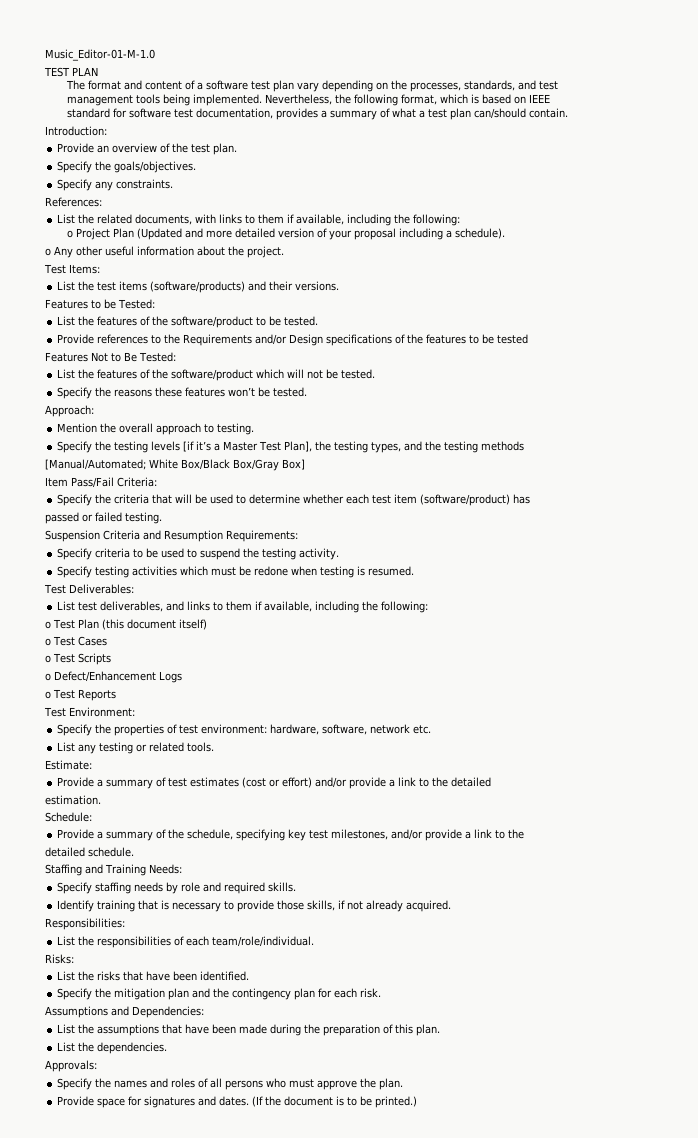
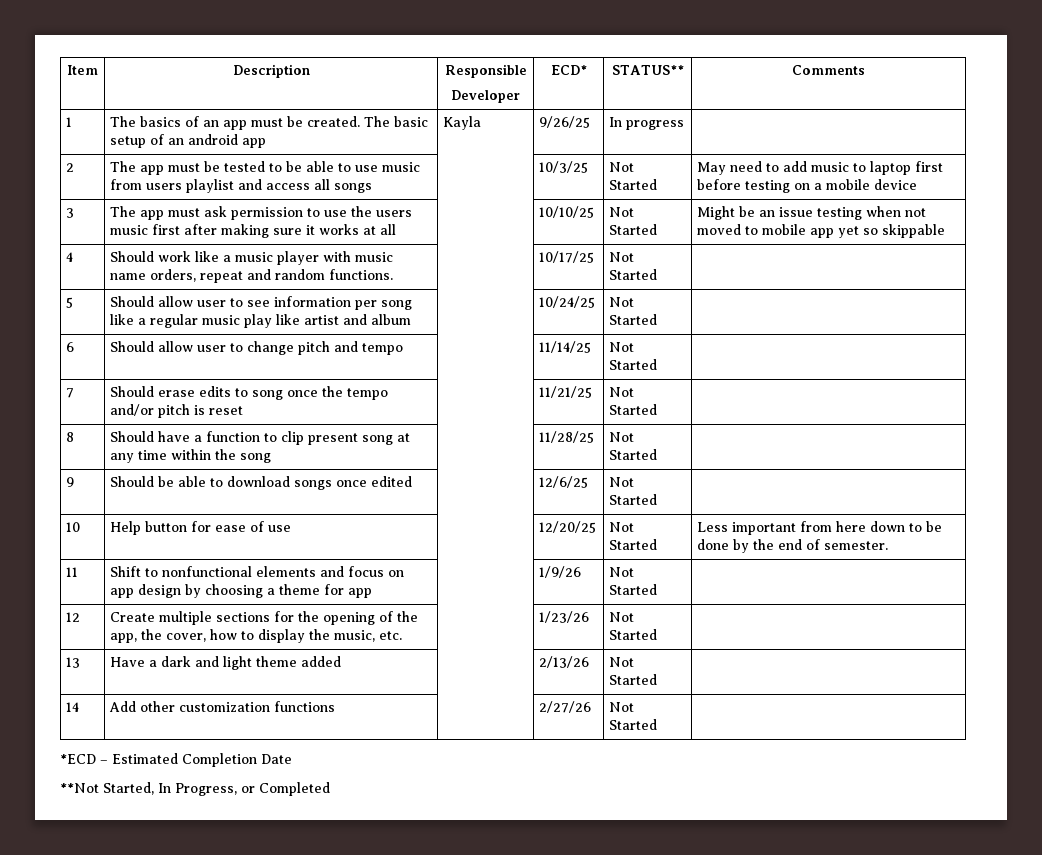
- Music_Editor-01-M-1.0
- TEST PLAN
- The format and content of a software test plan vary depending on the processes, standards, and test
- management tools being implemented. Nevertheless, the following format, which is based on IEEE
- standard for software test documentation, provides a summary of what a test plan can/should contain.
- Introduction:
- Provide an overview of the test plan.
- Specify the goals/objectives.
- Specify any constraints.
- References:
- List the related documents, with links to them if available, including the following:
- o Project Plan (Updated and more detailed version of your proposal including a schedule).
- o Any other useful information about the project.
- Test Items:
- List the test items (software/products) and their versions.
- Features to be Tested:
- List the features of the software/product to be tested.
- Provide references to the Requirements and/or Design specifications of the features to be tested
- Features Not to Be Tested:
- List the features of the software/product which will not be tested.
- Specify the reasons these features won’t be tested.
- Approach:
- Mention the overall approach to testing.
- Specify the testing levels [if it’s a Master Test Plan], the testing types, and the testing methods
- [Manual/Automated; White Box/Black Box/Gray Box]
- Item Pass/Fail Criteria:
- Specify the criteria that will be used to determine whether each test item (software/product) has
- passed or failed testing.
- Suspension Criteria and Resumption Requirements:
- Specify criteria to be used to suspend the testing activity.
- Specify testing activities which must be redone when testing is resumed.
- Test Deliverables:
- List test deliverables, and links to them if available, including the following:
- o Test Plan (this document itself)
- o Test Cases
- o Test Scripts
- o Defect/Enhancement Logs
- o Test Reports
- Test Environment:
- Specify the properties of test environment: hardware, software, network etc.
- List any testing or related tools.
- Estimate:
- Provide a summary of test estimates (cost or effort) and/or provide a link to the detailed
- estimation.
- Schedule:
- Provide a summary of the schedule, specifying key test milestones, and/or provide a link to the
- detailed schedule.
- Staffing and Training Needs:
- Specify staffing needs by role and required skills.
- Identify training that is necessary to provide those skills, if not already acquired.
- Responsibilities:
- List the responsibilities of each team/role/individual.
- Risks:
- List the risks that have been identified.
- Specify the mitigation plan and the contingency plan for each risk.
- Assumptions and Dependencies:
- List the assumptions that have been made during the preparation of this plan.
- List the dependencies.
- Approvals:
- Specify the names and roles of all persons who must approve the plan.
- Provide space for signatures and dates. (If the document is to be printed.)
+ Item | Description | Responsible
+ Developer | ECD* | STATUS** | Comments
+ 1 | The basics of an app must be created. The basic setup of an android app | Kayla | 9/26/25 | In progress |
+ 2 | The app must be tested to be able to use music from users playlist and access all songs | | 10/3/25 | Not Started | May need to add music to laptop first before testing on a mobile device
+ 3 | The app must ask permission to use the users music first after making sure it works at all | | 10/10/25 | Not Started | Might be an issue testing when not moved to mobile app yet so skippable
+ 4 | Should work like a music player with music name orders, repeat and random functions. | | 10/17/25 | Not Started |
+ 5 | Should allow user to see information per song like a regular music play like artist and album | | 10/24/25 | Not Started |
+ 6 | Should allow user to change pitch and tempo | | 11/14/25 | Not Started |
+ 7 | Should erase edits to song once the tempo and/or pitch is reset | | 11/21/25 | Not Started |
+ 8 | Should have a function to clip present song at any time within the song | | 11/28/25 | Not Started |
+ 9 | Should be able to download songs once edited | | 12/6/25 | Not Started |
+ 10 | Help button for ease of use | | 12/20/25 | Not Started | Less important from here down to be done by the end of semester.
+ 11 | Shift to nonfunctional elements and focus on app design by choosing a theme for app | | 1/9/26 | Not Started |
+ 12 | Create multiple sections for the opening of the app, the cover, how to display the music, etc. | | 1/23/26 | Not Started |
+ 13 | Have a dark and light theme added | | 2/13/26 | Not Started |
+ 14 | Add other customization functions | | 2/27/26 | Not Started |
+ *ECD – Estimated Completion Date
+ **Not Started, In Progress, or Completed

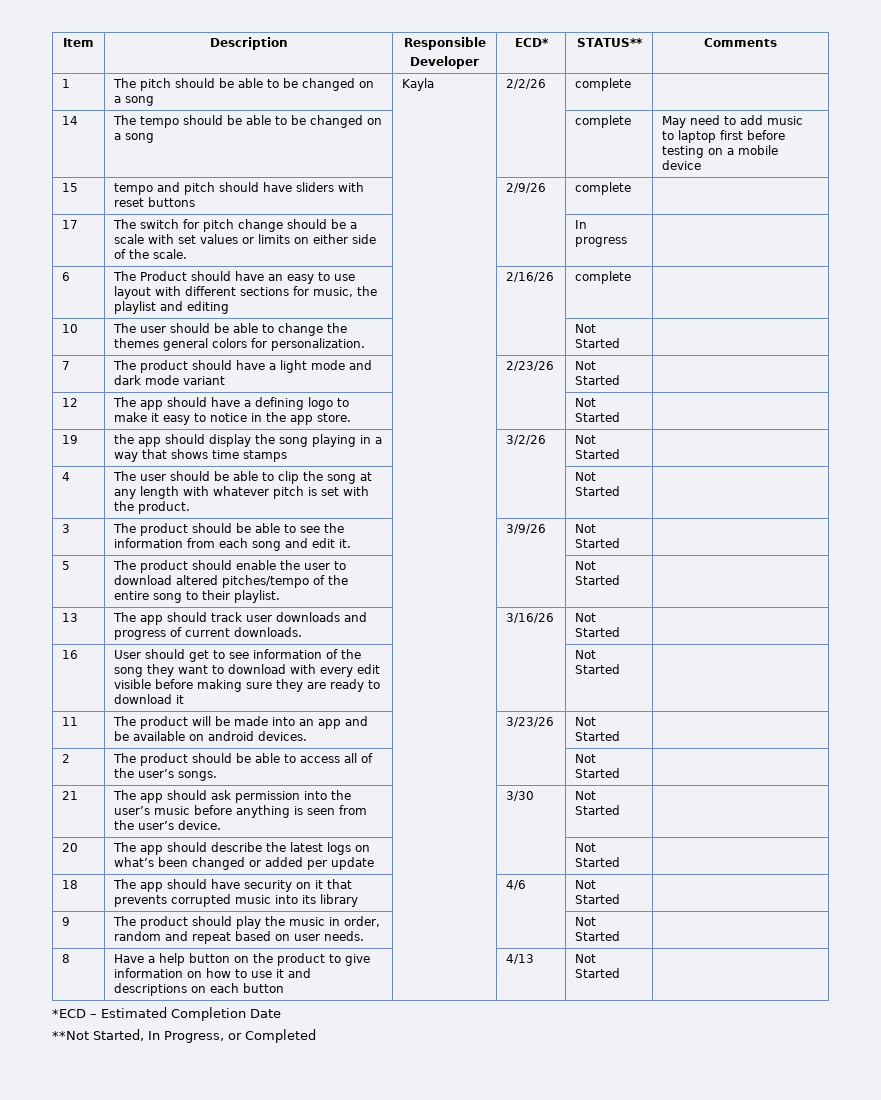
- 1 | The basics of an app must be created. The basic setup of an android app | Kayla | 9/26/25 | In progress |
- 2 | The app must be tested to be able to use music from users playlist and access all songs | | 10/3/25 | Not Started | May need to add music to laptop first before testing on a mobile device
+ 1 | The pitch should be able to be changed on a song | Kayla | 2/2/26 | complete |
+ 14 | The tempo should be able to be changed on a song | | | complete | May need to add music to laptop first before testing on a mobile device
- 3 | The app must ask permission to use the users music first after making sure it works at all | | 10/10/25 | Not Started | Might be an issue testing when not moved to mobile app yet so skippable
- 4 | Should work like a music player with music name orders, repeat and random functions. | | 10/17/25 | Not Started |
- 5 | Should allow user to see information per song like a regular music play like artist and album | | 10/24/25 | Not Started |
- 6 | Should allow user to change pitch and tempo | | 11/14/25 | Not Started |
- 7 | Should erase edits to song once the tempo and/or pitch is reset | | 11/21/25 | Not Started |
- 8 | Should have a function to clip present song at any time within the song | | 11/28/25 | Not Started |
- 9 | Should be able to download songs once edited | | 12/6/25 | Not Started |
- 10 | Help button for ease of use | | 12/20/25 | Not Started | Less important from here down to be done by the end of semester.
- 11 | Shift to nonfunctional elements and focus on app design by choosing a theme for app | | 1/9/26 | Not Started |
- 12 | Create multiple sections for the opening of the app, the cover, how to display the music, etc. | | 1/23/26 | Not Started |
- 13 | Have a dark and light theme added | | 2/13/26 | Not Started |
- 14 | Add other customization functions | | 2/27/26 | Not Started |
+ 15 | tempo and pitch should have sliders with reset buttons | | 2/9/26 | complete |
+ 17 | The switch for pitch change should be a scale with set values or limits on either side of the scale. | | | In progress |
+ 6 | The Product should have an easy to use layout with different sections for music, the playlist and editing | | 2/16/26 | complete |
+ 10 | The user should be able to change the themes general colors for personalization. | | | Not Started |
+ 7 | The product should have a light mode and dark mode variant | | 2/23/26 | Not Started |
+ 12 | The app should have a defining logo to make it easy to notice in the app store. | | | Not Started |
+ 19 | the app should display the song playing in a way that shows time stamps | | 3/2/26 | Not Started |
+ 4 | The user should be able to clip the song at any length with whatever pitch is set with the product. | | | Not Started |
+ 3 | The product should be able to see the information from each song and edit it. | | 3/9/26 | Not Started |
+ 5 | The product should enable the user to download altered pitches/tempo of the entire song to their playlist. | | | Not Started |
+ 13 | The app should track user downloads and progress of current downloads. | | 3/16/26 | Not Started |
+ 16 | User should get to see information of the song they want to download with every edit visible before making sure they are ready to download it | | | Not Started |
+ 11 | The product will be made into an app and be available on android devices. | | 3/23/26 | Not Started |
+ 2 | The product should be able to access all of the user’s songs. | | | Not Started |
+ 21 | The app should ask permission into the user’s music before anything is seen from the user’s device. | | 3/30 | Not Started |
+ 20 | The app should describe the latest logs on what’s been changed or added per update | | | Not Started |
+ 18 | The app should have security on it that prevents corrupted music into its library | | 4/6 | Not Started |
+ 9 | The product should play the music in order, random and repeat based on user needs. | | | Not Started |
+ 8 | Have a help button on the product to give information on how to use it and descriptions on each button | | 4/13 | Not Started |

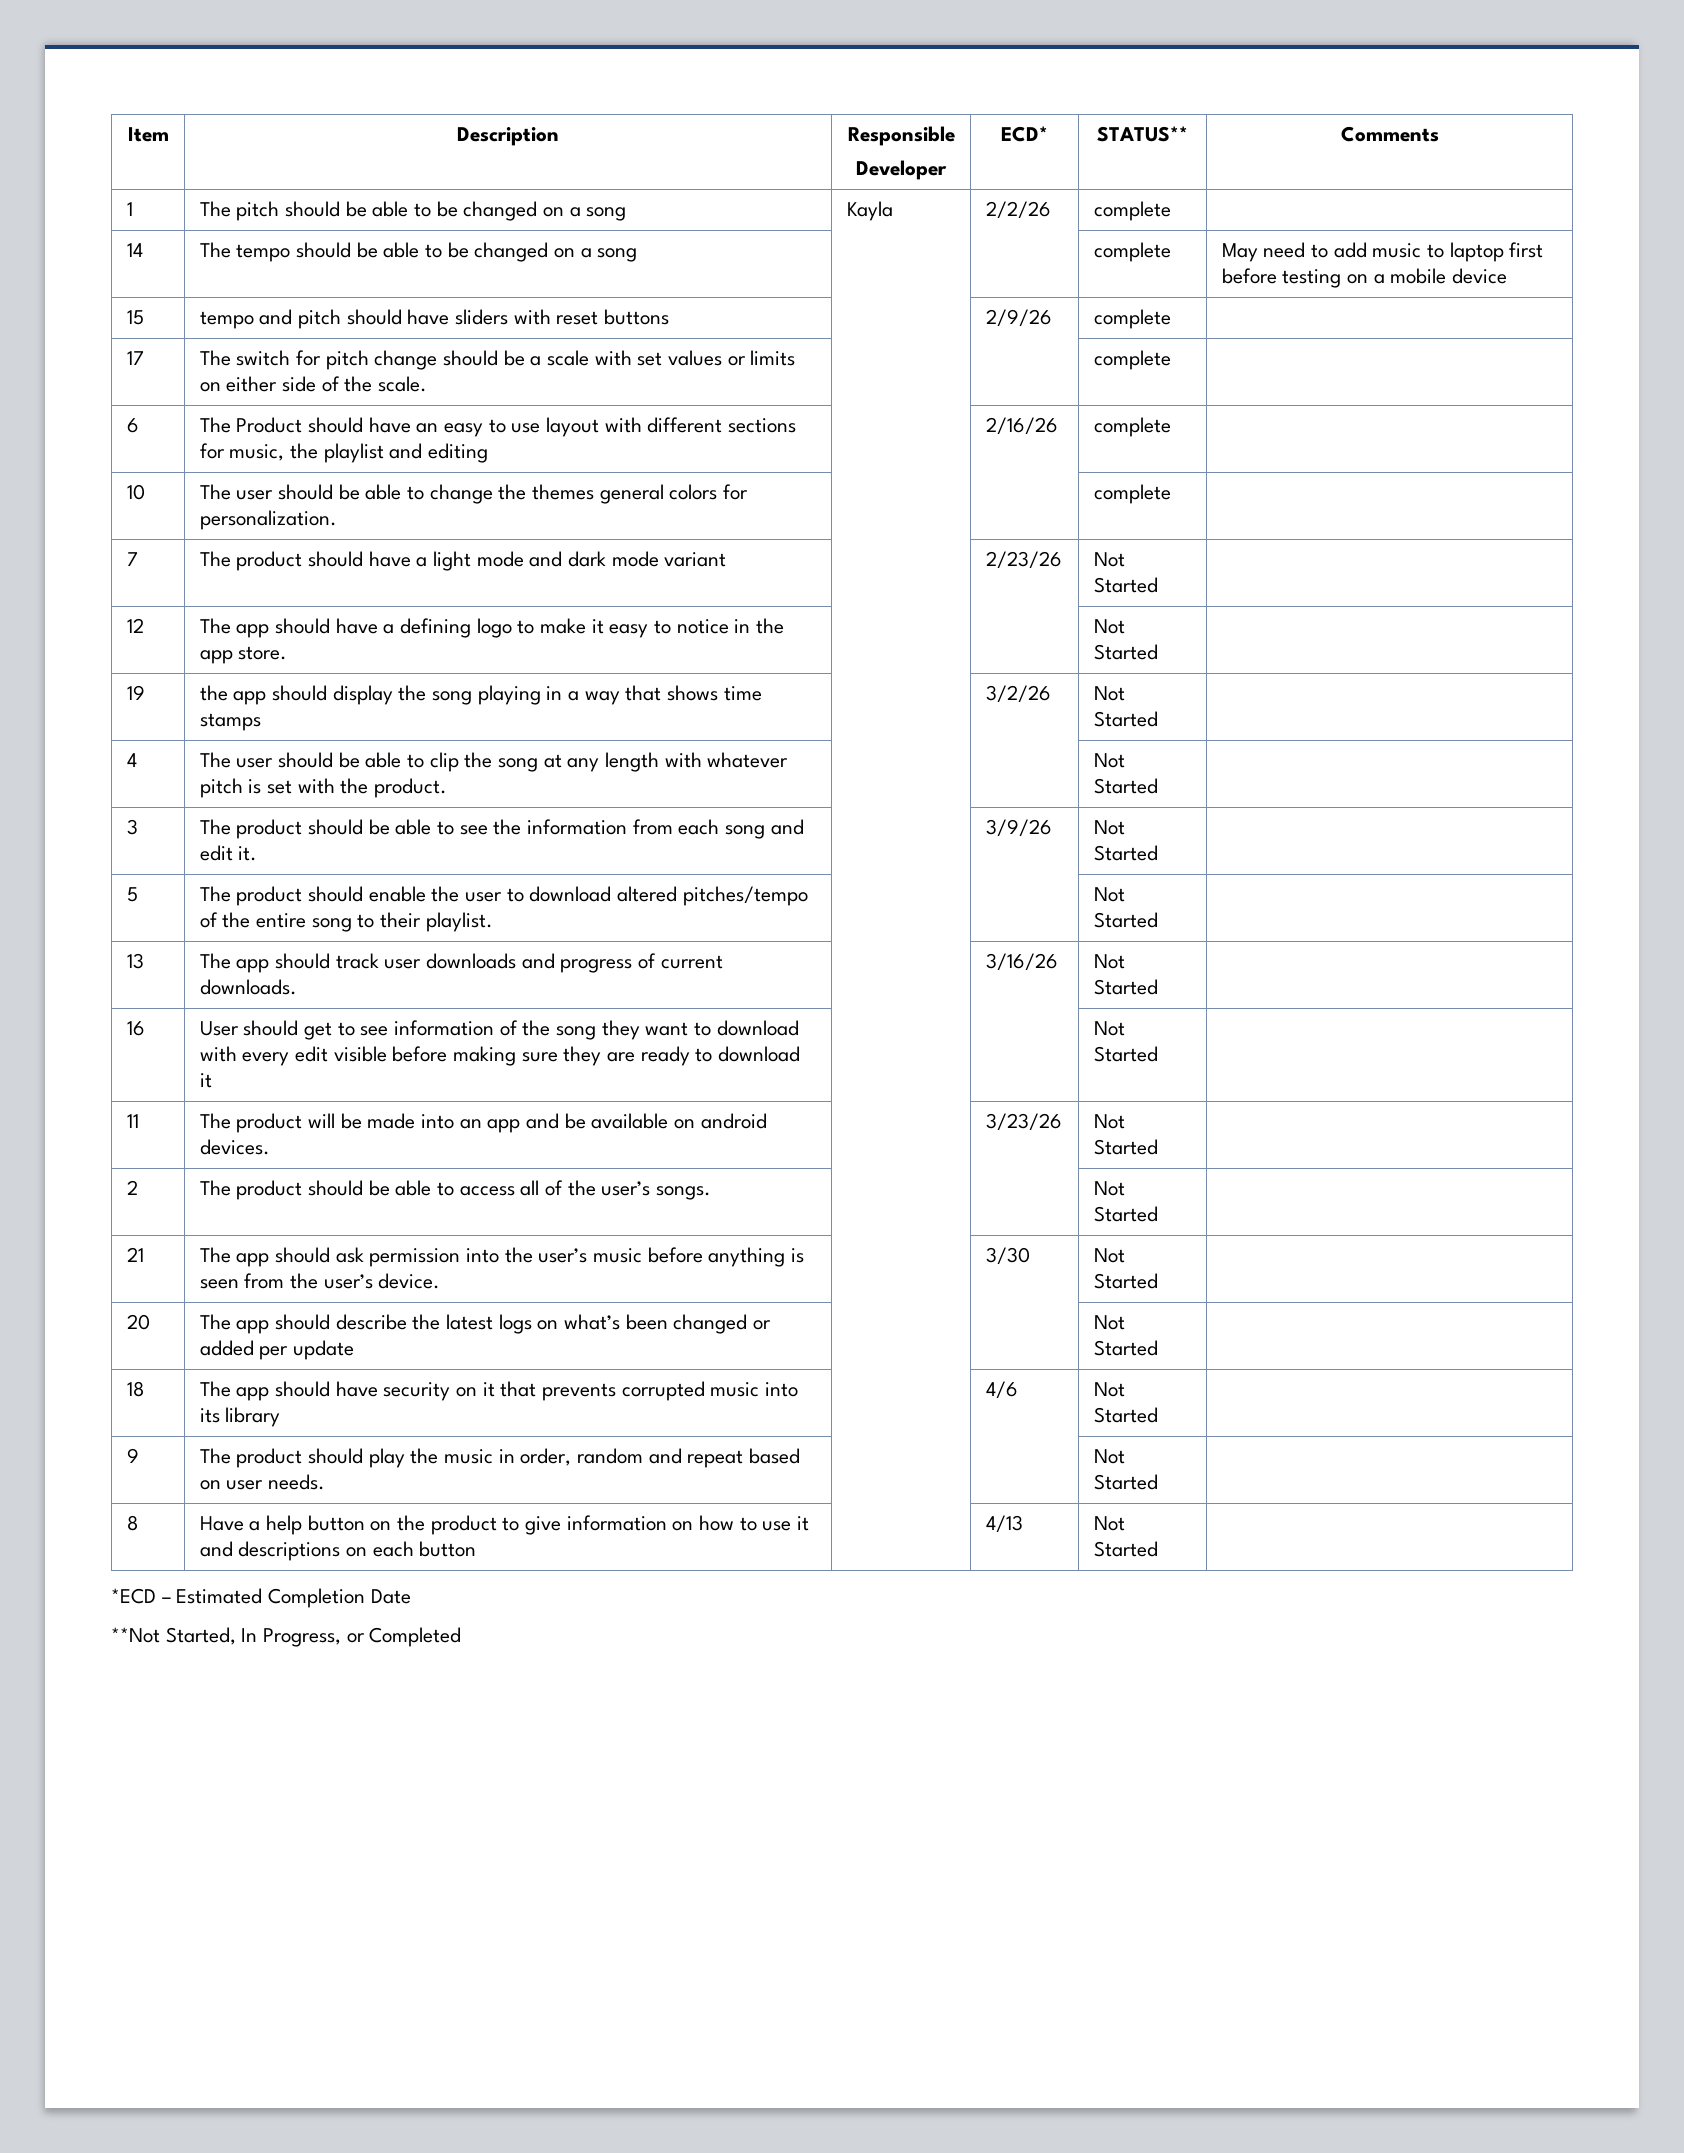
- 17 | The switch for pitch change should be a scale with set values or limits on either side of the scale. | | | In progress |
+ 17 | The switch for pitch change should be a scale with set values or limits on either side of the scale. | | | complete |
- 10 | The user should be able to change the themes general colors for personalization. | | | Not Started |
+ 10 | The user should be able to change the themes general colors for personalization. | | | complete |

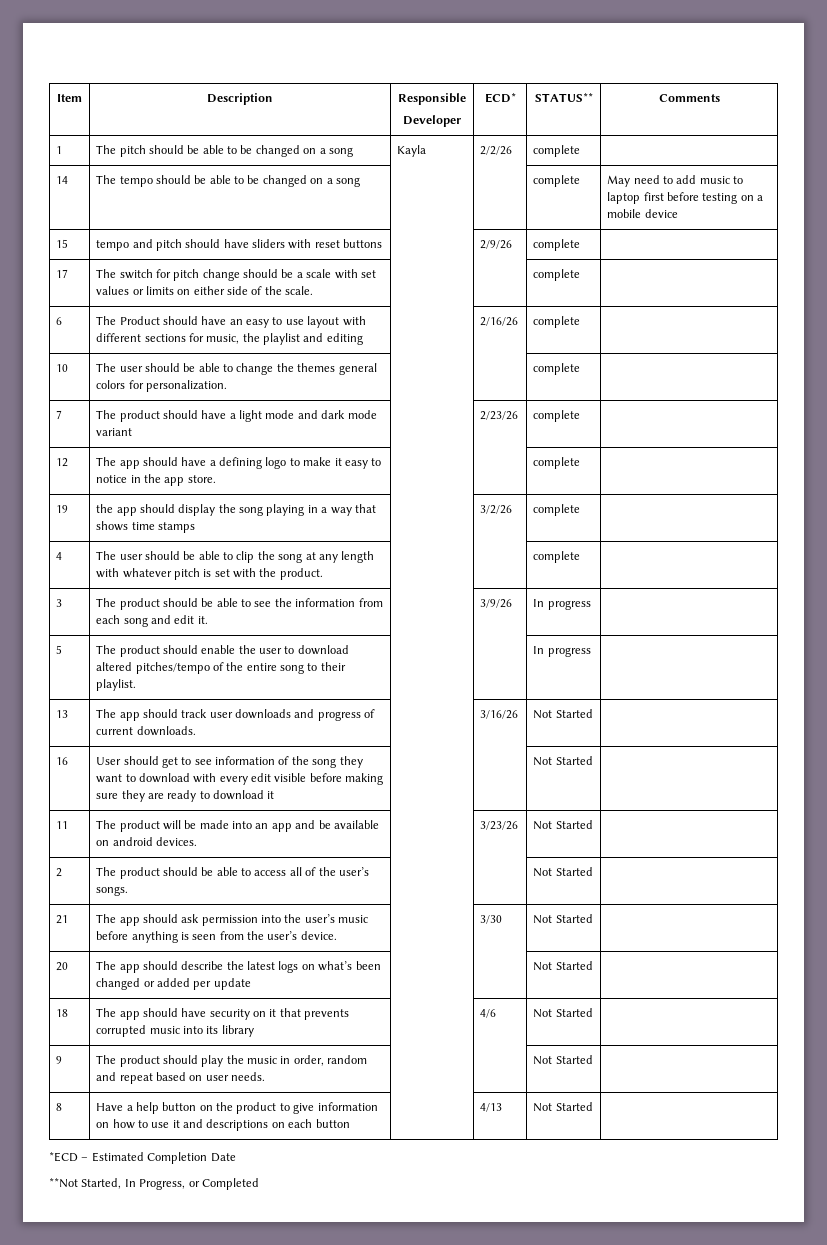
- 7 | The product should have a light mode and dark mode variant | | 2/23/26 | Not Started |
+ 7 | The product should have a light mode and dark mode variant | | 2/23/26 | complete |
- 12 | The app should have a defining logo to make it easy to notice in the app store. | | | Not Started |
+ 12 | The app should have a defining logo to make it easy to notice in the app store. | | | complete |
- 19 | the app should display the song playing in a way that shows time stamps | | 3/2/26 | Not Started |
+ 19 | the app should display the song playing in a way that shows time stamps | | 3/2/26 | complete |
- 4 | The user should be able to clip the song at any length with whatever pitch is set with the product. | | | Not Started |
+ 4 | The user should be able to clip the song at any length with whatever pitch is set with the product. | | | complete |
- 3 | The product should be able to see the information from each song and edit it. | | 3/9/26 | Not Started |
+ 3 | The product should be able to see the information from each song and edit it. | | 3/9/26 | In progress |
- 5 | The product should enable the user to download altered pitches/tempo of the entire song to their playlist. | | | Not Started |
+ 5 | The product should enable the user to download altered pitches/tempo of the entire song to their playlist. | | | In progress |

